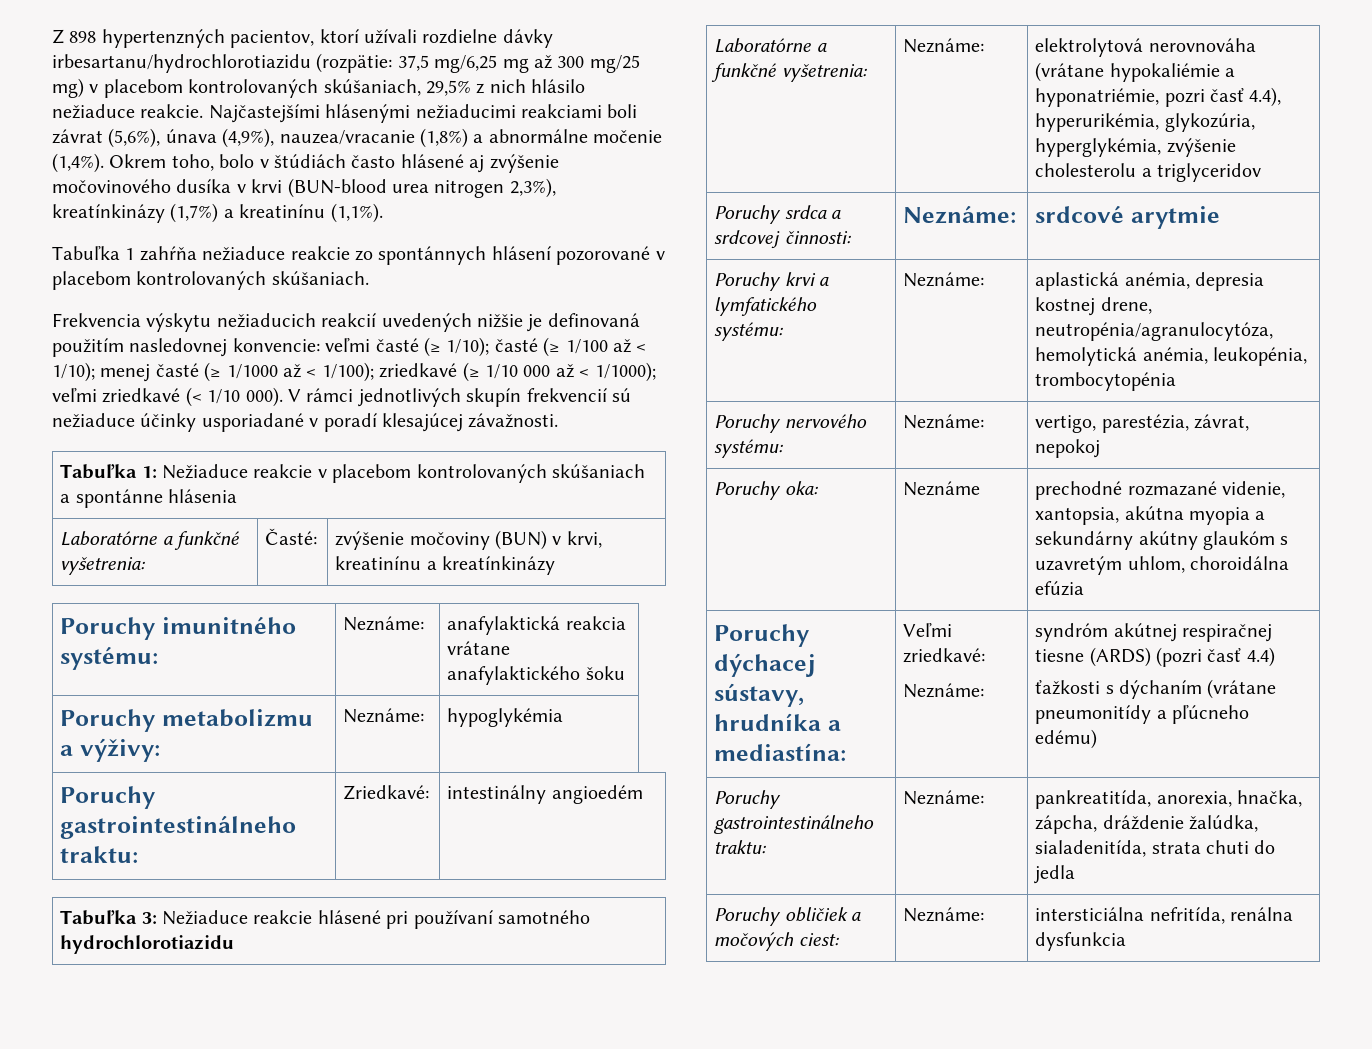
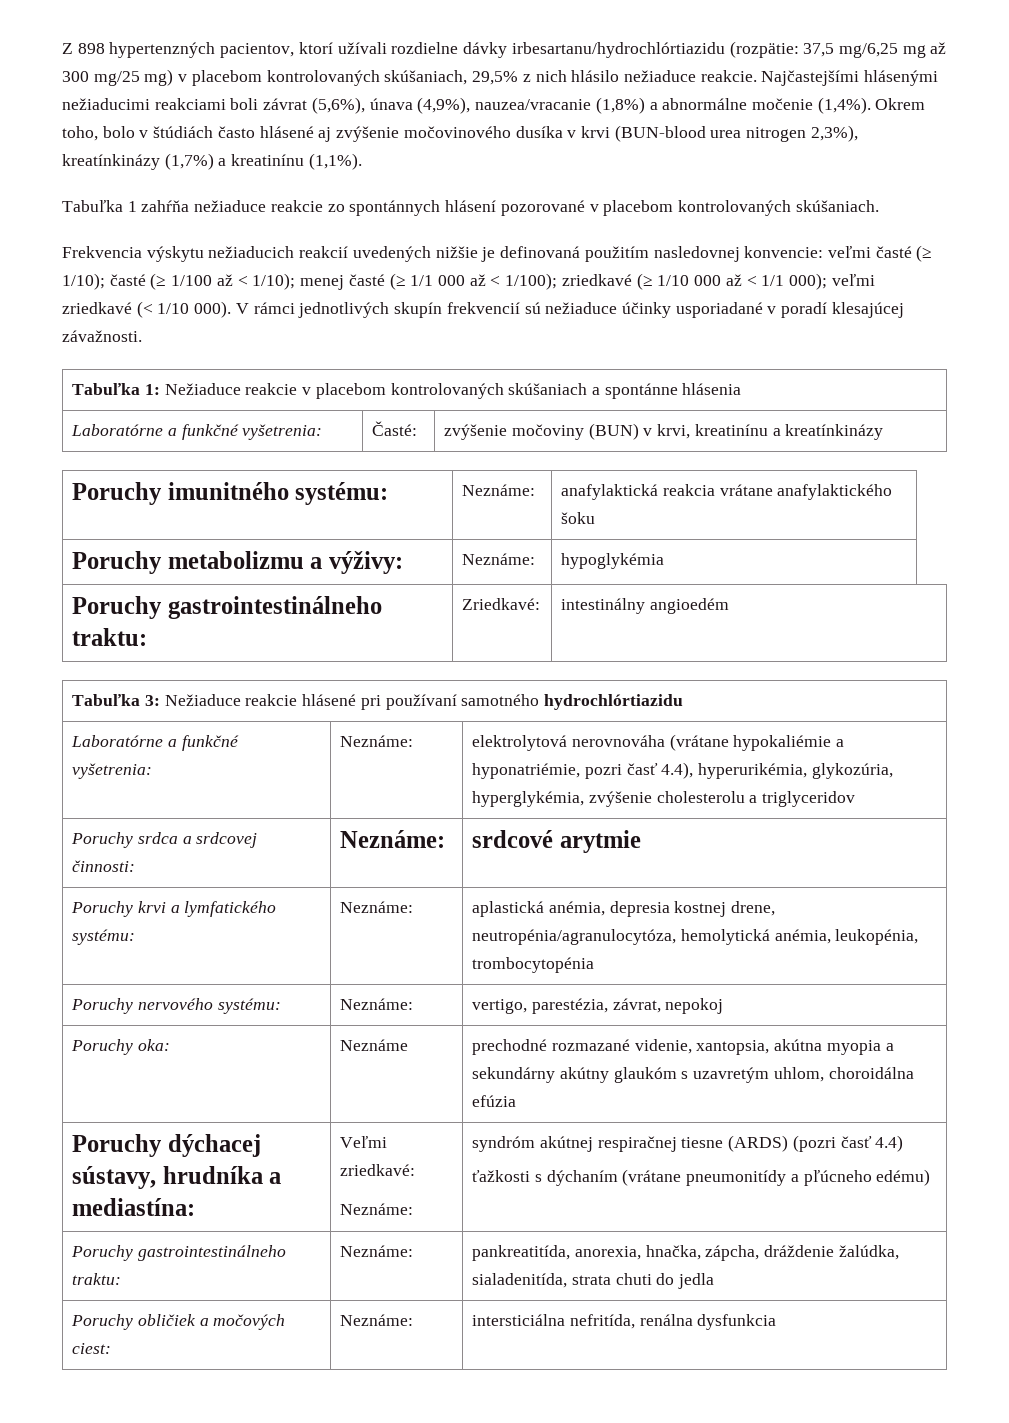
- Z 898 hypertenzných pacientov, ktorí užívali rozdielne dávky irbesartanu/hydrochlorotiazidu (rozpätie: 37,5 mg/6,25 mg až 300 mg/25 mg) v placebom kontrolovaných skúšaniach, 29,5% z nich hlásilo nežiaduce reakcie.
+ Z 898 hypertenzných pacientov, ktorí užívali rozdielne dávky irbesartanu/hydrochlórtiazidu (rozpätie: 37,5 mg/6,25 mg až 300 mg/25 mg) v placebom kontrolovaných skúšaniach, 29,5% z nich hlásilo nežiaduce reakcie.
- Frekvencia výskytu nežiaducich reakcií uvedených nižšie je definovaná použitím nasledovnej konvencie: veľmi časté (≥ 1/10); časté (≥ 1/100 až < 1/10); menej časté (≥ 1/1000 až < 1/100); zriedkavé (≥ 1/10 000 až < 1/1000); veľmi zriedkavé (< 1/10 000).
+ Frekvencia výskytu nežiaducich reakcií uvedených nižšie je definovaná použitím nasledovnej konvencie: veľmi časté (≥ 1/10); časté (≥ 1/100 až < 1/10); menej časté (≥ 1/1 000 až < 1/100); zriedkavé (≥ 1/10 000 až < 1/1 000); veľmi zriedkavé (< 1/10 000).
- Tabuľka 3: Nežiaduce reakcie hlásené pri používaní samotného hydrochlorotiazidu
+ Tabuľka 3: Nežiaduce reakcie hlásené pri používaní samotného hydrochlórtiazidu

